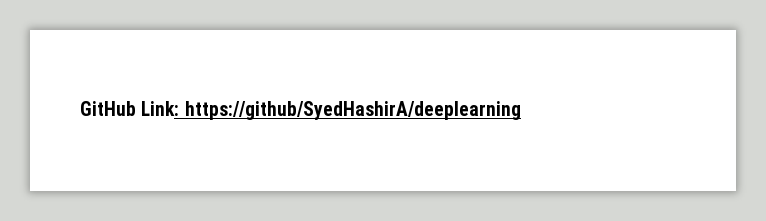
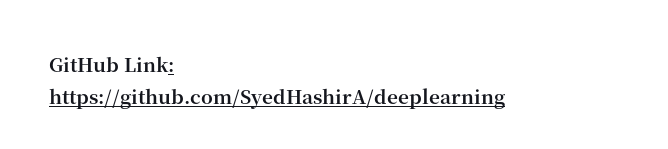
- GitHub Link: https://github/SyedHashirA/deeplearning
+ GitHub Link: https://github.com/SyedHashirA/deeplearning

